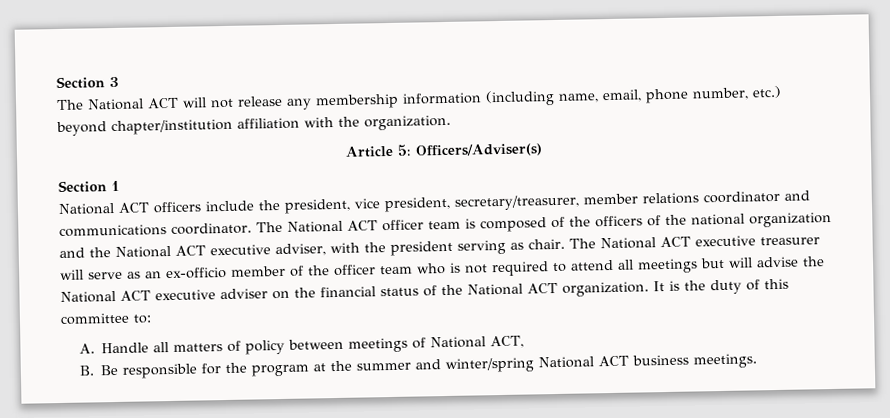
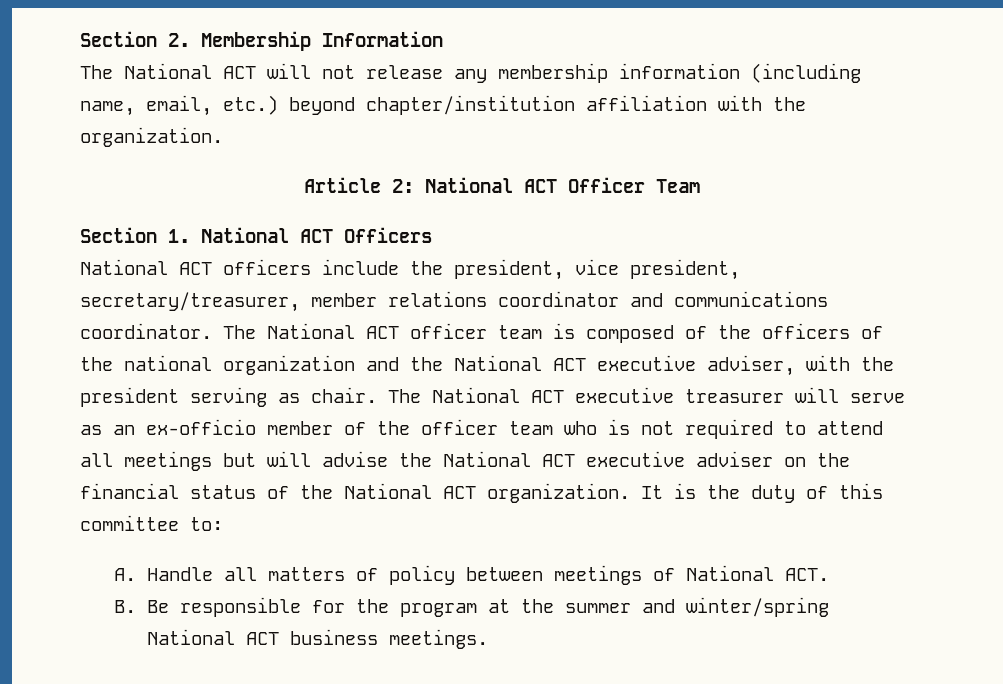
- Section 3
+ Section 2. Membership Information
- The National ACT will not release any membership information (including name, email, phone number, etc.) beyond chapter/institution affiliation with the organization.
+ The National ACT will not release any membership information (including name, email, etc.) beyond chapter/institution affiliation with the organization.
- Article 5: Officers/Adviser(s)
- Section 1
+ Article 2: National ACT Officer Team
+ Section 1. National ACT Officers
- A. Handle all matters of policy between meetings of National ACT,
+ A. Handle all matters of policy between meetings of National ACT.

